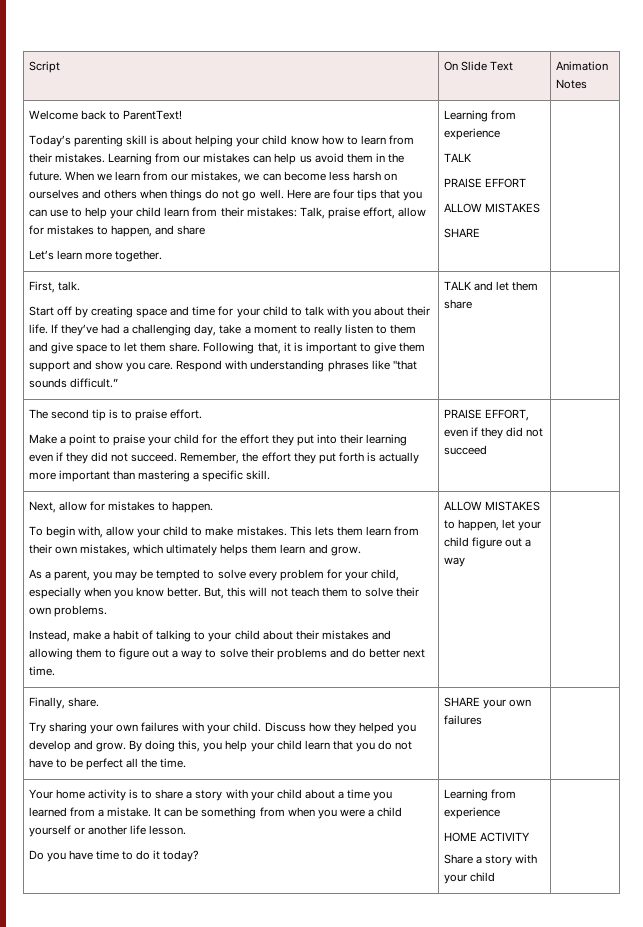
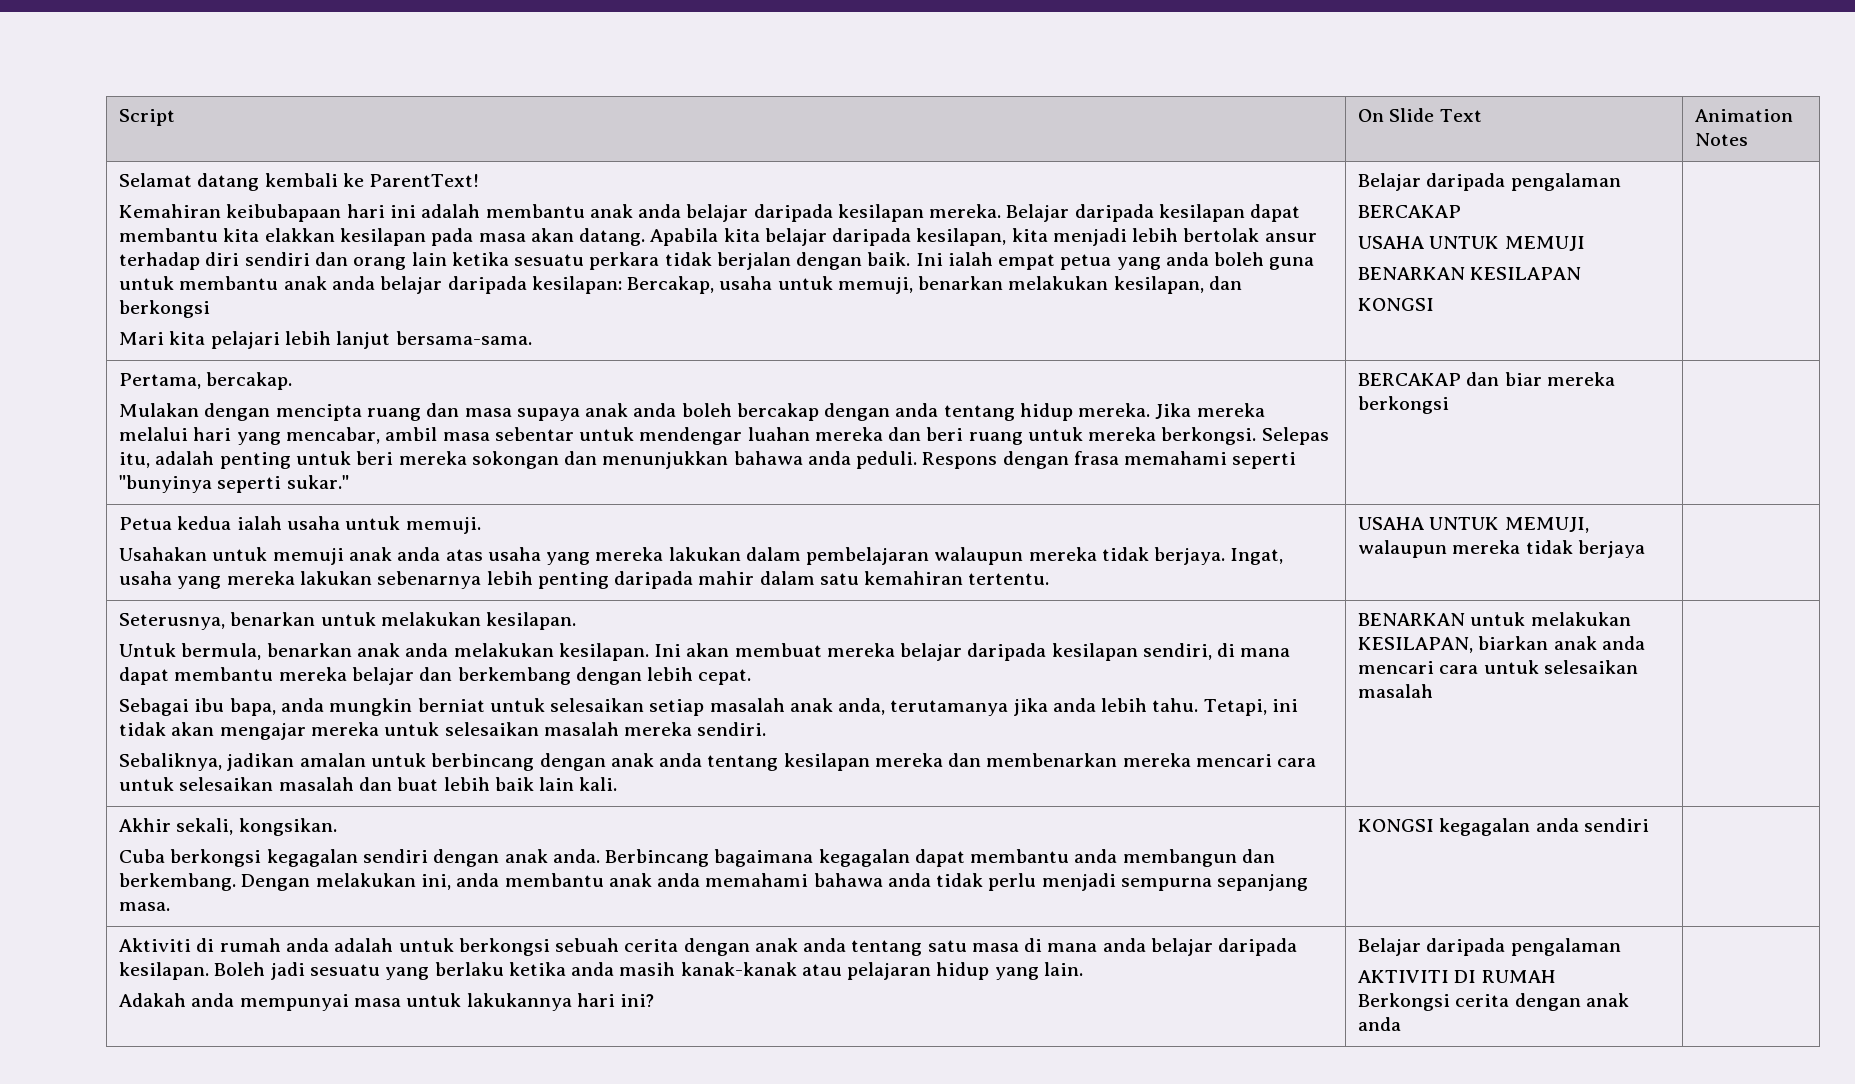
- Welcome back to ParentText!
- Today’s parenting skill is about helping your child know how to learn from their mistakes. Learning from our mistakes can help us avoid them in the future. When we learn from our mistakes, we can become less harsh on ourselves and others when things do not go well. Here are four tips that you can use to help your child learn from their mistakes: Talk, praise effort, allow for mistakes to happen, and share
- Let’s learn more together. | Learning from experience
- TALK
- PRAISE EFFORT
- ALLOW MISTAKES
- SHARE |
- First, talk.
- Start off by creating space and time for your child to talk with you about their life. If they’ve had a challenging day, take a moment to really listen to them and give space to let them share. Following that, it is important to give them support and show you care. Respond with understanding phrases like "that sounds difficult.” | TALK and let them share |
- The second tip is to praise effort.
- Make a point to praise your child for the effort they put into their learning even if they did not succeed. Remember, the effort they put forth is actually more important than mastering a specific skill. | PRAISE EFFORT, even if they did not succeed |
- Next, allow for mistakes to happen.
- To begin with, allow your child to make mistakes. This lets them learn from their own mistakes, which ultimately helps them learn and grow.
- As a parent, you may be tempted to solve every problem for your child, especially when you know better. But, this will not teach them to solve their own problems.
- Instead, make a habit of talking to your child about their mistakes and allowing them to figure out a way to solve their problems and do better next time. | ALLOW MISTAKES to happen, let your child figure out a way |
- Finally, share.
- Try sharing your own failures with your child. Discuss how they helped you develop and grow. By doing this, you help your child learn that you do not have to be perfect all the time. | SHARE your own failures |
- Your home activity is to share a story with your child about a time you learned from a mistake. It can be something from when you were a child yourself or another life lesson.
- Do you have time to do it today? | Learning from experience
- HOME ACTIVITY
- Share a story with your child
+ Selamat datang kembali ke ParentText!
+ Kemahiran keibubapaan hari ini adalah membantu anak anda belajar daripada kesilapan mereka. Belajar daripada kesilapan dapat membantu kita elakkan kesilapan pada masa akan datang. Apabila kita belajar daripada kesilapan, kita menjadi lebih bertolak ansur terhadap diri sendiri dan orang lain ketika sesuatu perkara tidak berjalan dengan baik. Ini ialah empat petua yang anda boleh guna untuk membantu anak anda belajar daripada kesilapan: Bercakap, usaha untuk memuji, benarkan melakukan kesilapan, dan berkongsi
+ Mari kita pelajari lebih lanjut bersama-sama. | Belajar daripada pengalaman
+ BERCAKAP
+ USAHA UNTUK MEMUJI
+ BENARKAN KESILAPAN
+ KONGSI |
+ Pertama, bercakap.
+ Mulakan dengan mencipta ruang dan masa supaya anak anda boleh bercakap dengan anda tentang hidup mereka. Jika mereka melalui hari yang mencabar, ambil masa sebentar untuk mendengar luahan mereka dan beri ruang untuk mereka berkongsi. Selepas itu, adalah penting untuk beri mereka sokongan dan menunjukkan bahawa anda peduli. Respons dengan frasa memahami seperti "bunyinya seperti sukar." | BERCAKAP dan biar mereka berkongsi |
+ Petua kedua ialah usaha untuk memuji.
+ Usahakan untuk memuji anak anda atas usaha yang mereka lakukan dalam pembelajaran walaupun mereka tidak berjaya. Ingat, usaha yang mereka lakukan sebenarnya lebih penting daripada mahir dalam satu kemahiran tertentu. | USAHA UNTUK MEMUJI, walaupun mereka tidak berjaya |
+ Seterusnya, benarkan untuk melakukan kesilapan.
+ Untuk bermula, benarkan anak anda melakukan kesilapan. Ini akan membuat mereka belajar daripada kesilapan sendiri, di mana dapat membantu mereka belajar dan berkembang dengan lebih cepat.
+ Sebagai ibu bapa, anda mungkin berniat untuk selesaikan setiap masalah anak anda, terutamanya jika anda lebih tahu. Tetapi, ini tidak akan mengajar mereka untuk selesaikan masalah mereka sendiri.
+ Sebaliknya, jadikan amalan untuk berbincang dengan anak anda tentang kesilapan mereka dan membenarkan mereka mencari cara untuk selesaikan masalah dan buat lebih baik lain kali. | BENARKAN untuk melakukan KESILAPAN, biarkan anak anda mencari cara untuk selesaikan masalah |
+ Akhir sekali, kongsikan.
+ Cuba berkongsi kegagalan sendiri dengan anak anda. Berbincang bagaimana kegagalan dapat membantu anda membangun dan berkembang. Dengan melakukan ini, anda membantu anak anda memahami bahawa anda tidak perlu menjadi sempurna sepanjang masa. | KONGSI kegagalan anda sendiri |
+ Aktiviti di rumah anda adalah untuk berkongsi sebuah cerita dengan anak anda tentang satu masa di mana anda belajar daripada kesilapan. Boleh jadi sesuatu yang berlaku ketika anda masih kanak-kanak atau pelajaran hidup yang lain.
+ Adakah anda mempunyai masa untuk lakukannya hari ini? | Belajar daripada pengalaman
+ AKTIVITI DI RUMAH
+ Berkongsi cerita dengan anak anda

